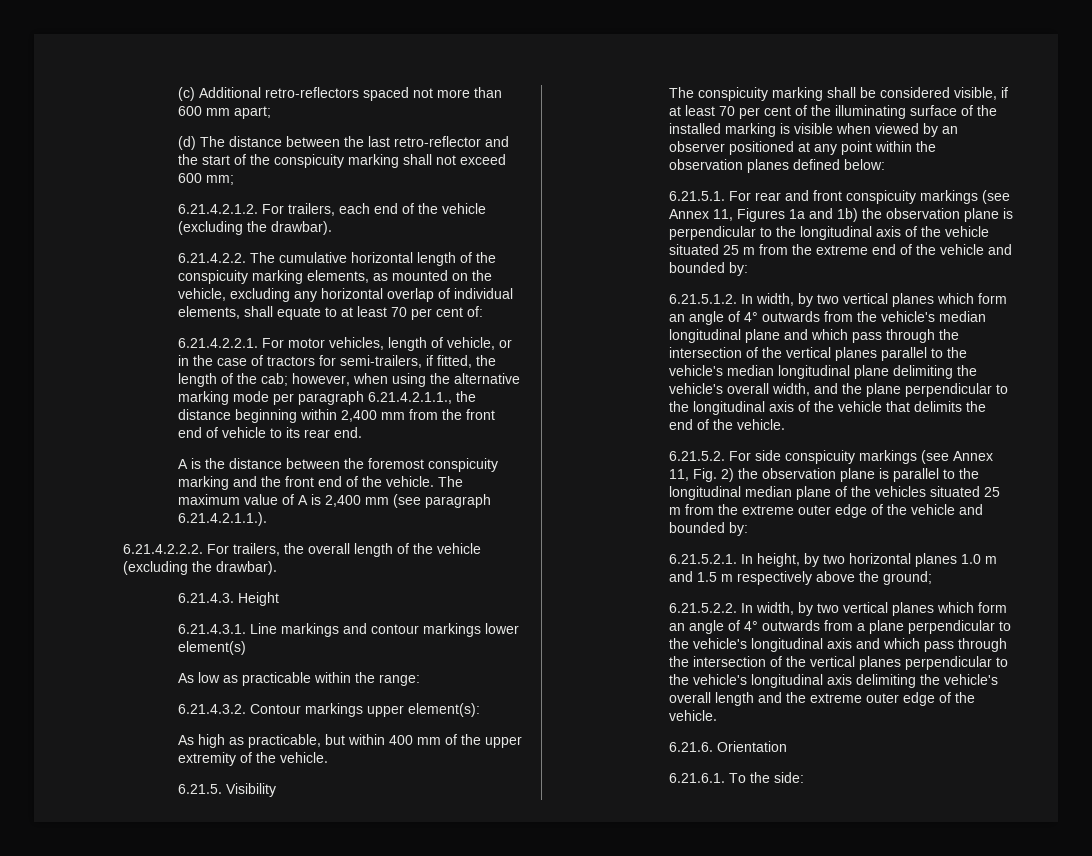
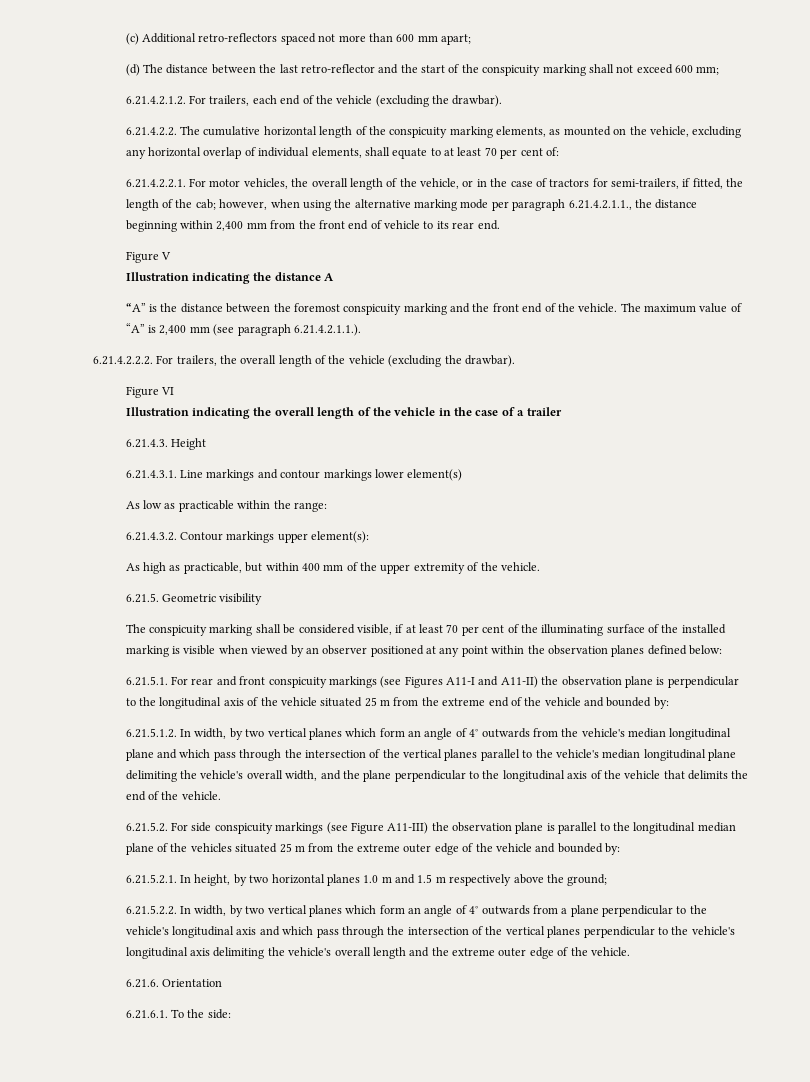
- 6.21.4.2.2.1. For motor vehicles, length of vehicle, or in the case of tractors for semi-trailers, if fitted, the length of the cab; however, when using the alternative marking mode per paragraph 6.21.4.2.1.1., the distance beginning within 2,400 mm from the front end of vehicle to its rear end.
+ 6.21.4.2.2.1. For motor vehicles, the overall length of the vehicle, or in the case of tractors for semi-trailers, if fitted, the length of the cab; however, when using the alternative marking mode per paragraph 6.21.4.2.1.1., the distance beginning within 2,400 mm from the front end of vehicle to its rear end.
- A is the distance between the foremost conspicuity marking and the front end of the vehicle.
+ Figure V
+ Illustration indicating the distance A
+ “A” is the distance between the foremost conspicuity marking and the front end of the vehicle.
- The maximum value of A is 2,400 mm (see paragraph 6.21.4.2.1.1.).
+ The maximum value of “A” is 2,400 mm (see paragraph 6.21.4.2.1.1.).
+ Figure VI
+ Illustration indicating the overall length of the vehicle in the case of a trailer
- 6.21.5. Visibility
+ 6.21.5. Geometric visibility
- 6.21.5.1. For rear and front conspicuity markings (see Annex 11, Figures 1a and 1b) the observation plane is perpendicular to the longitudinal axis of the vehicle situated 25 m from the extreme end of the vehicle and bounded by:
+ 6.21.5.1. For rear and front conspicuity markings (see Figures A11-I and A11-II) the observation plane is perpendicular to the longitudinal axis of the vehicle situated 25 m from the extreme end of the vehicle and bounded by:
- 6.21.5.2. For side conspicuity markings (see Annex 11, Fig. 2) the observation plane is parallel to the longitudinal median plane of the vehicles situated 25 m from the extreme outer edge of the vehicle and bounded by:
+ 6.21.5.2. For side conspicuity markings (see Figure A11-III) the observation plane is parallel to the longitudinal median plane of the vehicles situated 25 m from the extreme outer edge of the vehicle and bounded by:

